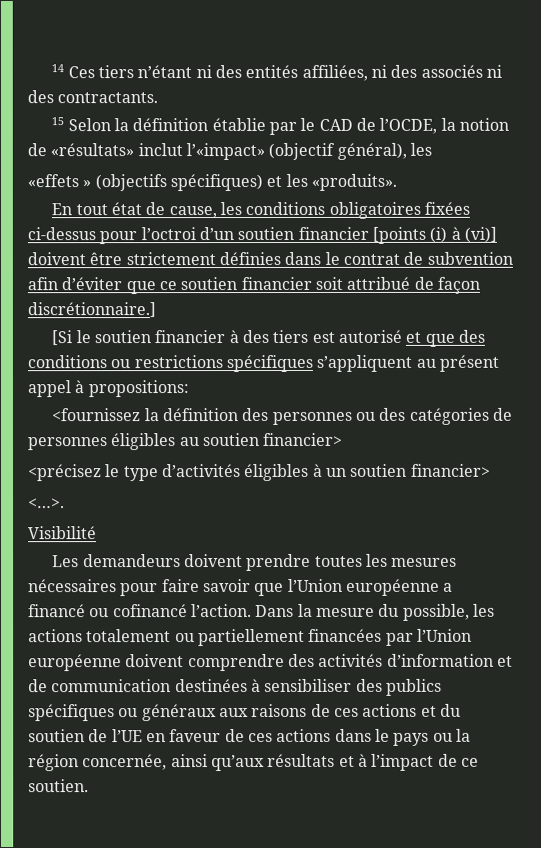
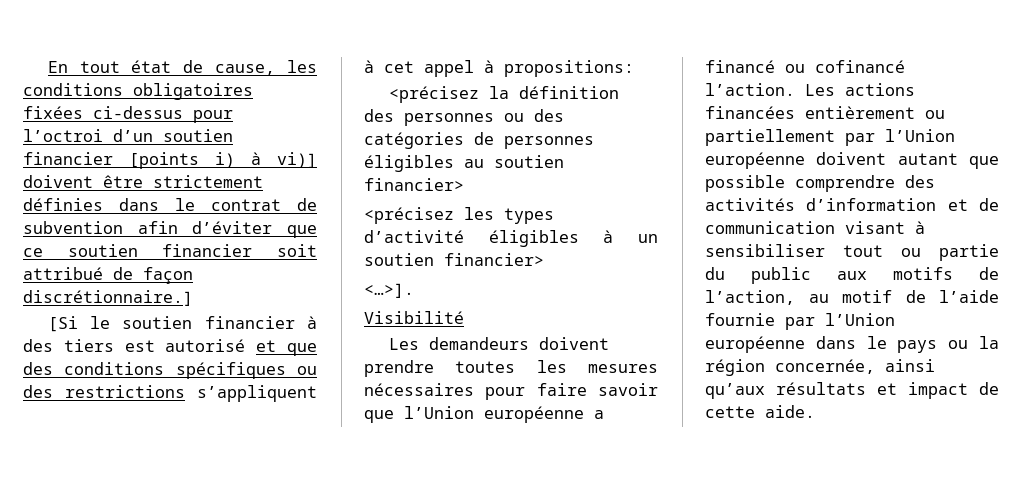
- 14 Ces tiers n’étant ni des entités affiliées, ni des associés ni des contractants.
- 15 Selon la définition établie par le CAD de l’OCDE, la notion de «résultats» inclut l’«impact» (objectif général), les
- «effets » (objectifs spécifiques) et les «produits».
- En tout état de cause, les conditions obligatoires fixées ci-dessus pour l’octroi d’un soutien financier [points (i) à (vi)] doivent être strictement définies dans le contrat de subvention afin d’éviter que ce soutien financier soit attribué de façon discrétionnaire.]
+ En tout état de cause, les conditions obligatoires fixées ci-dessus pour l’octroi d’un soutien financier [points i) à vi)] doivent être strictement définies dans le contrat de subvention afin d’éviter que ce soutien financier soit attribué de façon discrétionnaire.]
- [Si le soutien financier à des tiers est autorisé et que des conditions ou restrictions spécifiques s’appliquent au présent appel à propositions:
+ [Si le soutien financier à des tiers est autorisé et que des conditions spécifiques ou des restrictions s’appliquent à cet appel à propositions:
- <fournissez la définition des personnes ou des catégories de personnes éligibles au soutien financier>
+ <précisez la définition des personnes ou des catégories de personnes éligibles au soutien financier>
- <précisez le type d’activités éligibles à un soutien financier>
+ <précisez les types d’activité éligibles à un soutien financier>
- <…>.
+ <…>].
- Dans la mesure du possible, les actions totalement ou partiellement financées par l’Union européenne doivent comprendre des activités d’information et de communication destinées à sensibiliser des publics spécifiques ou généraux aux raisons de ces actions et du soutien de l’UE en faveur de ces actions dans le pays ou la région concernée, ainsi qu’aux résultats et à l’impact de ce soutien.
+ Les actions financées entièrement ou partiellement par l’Union européenne doivent autant que possible comprendre des activités d’information et de communication visant à sensibiliser tout ou partie du public aux motifs de l’action, au motif de l’aide fournie par l’Union européenne dans le pays ou la région concernée, ainsi qu’aux résultats et impact de cette aide.

